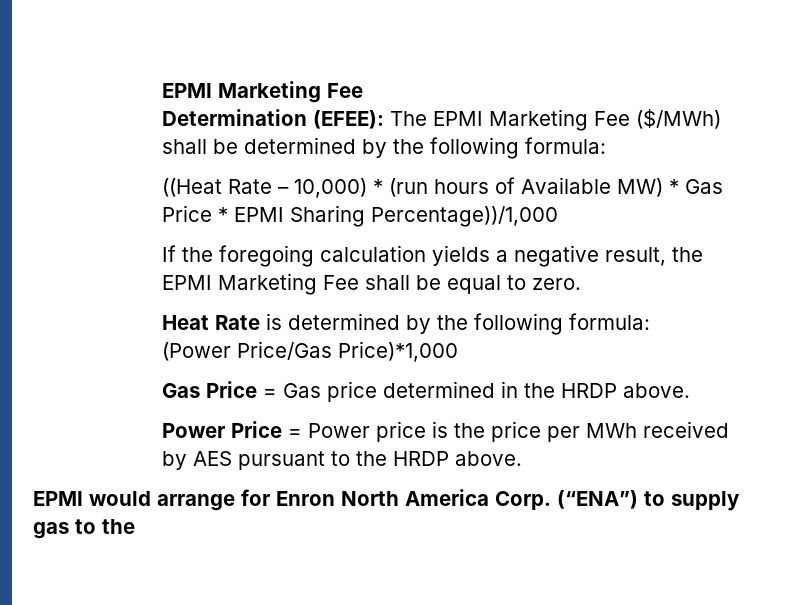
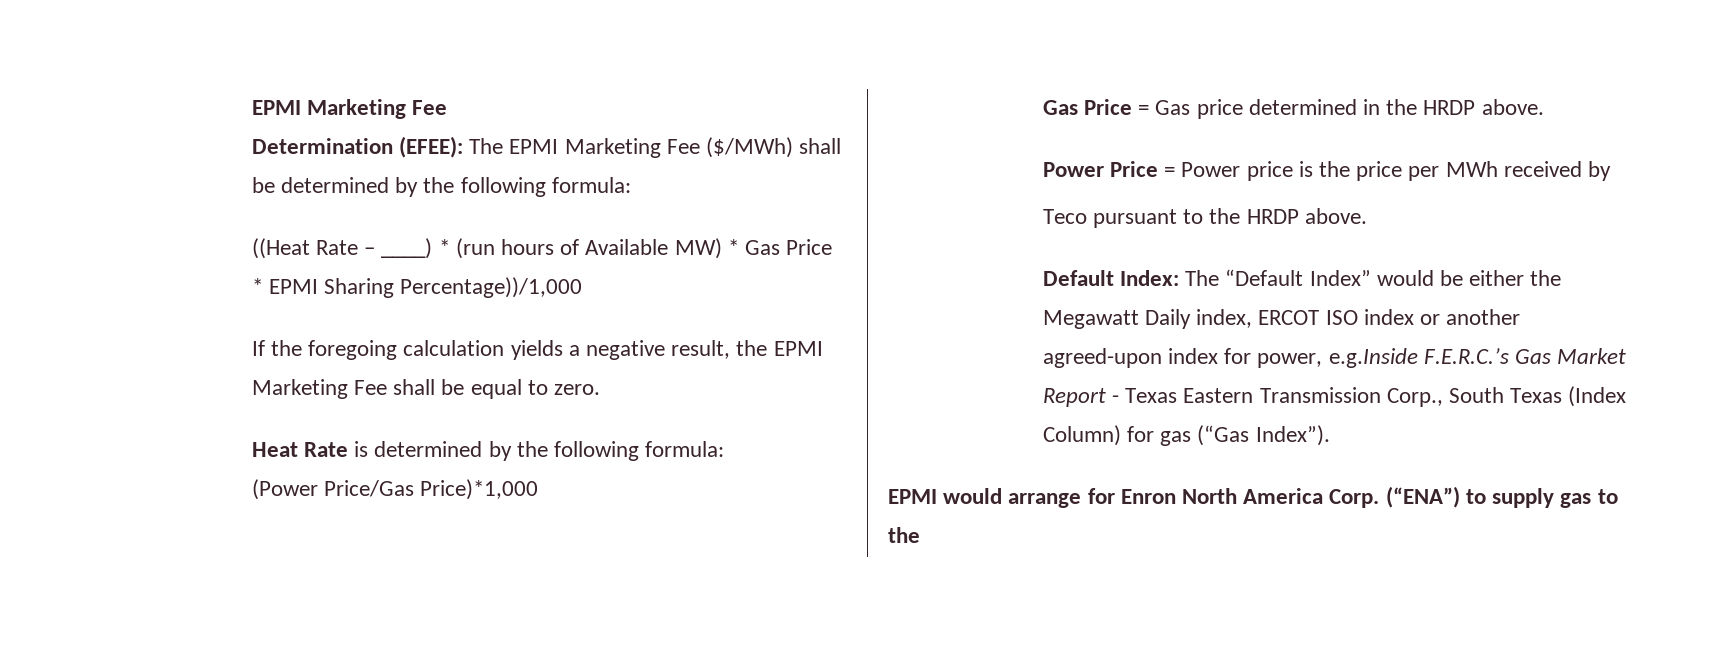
- ((Heat Rate – 10,000) * (run hours of Available MW) * Gas Price * EPMI Sharing Percentage))/1,000
+ ((Heat Rate – ____) * (run hours of Available MW) * Gas Price * EPMI Sharing Percentage))/1,000
- Power Price = Power price is the price per MWh received by AES pursuant to the HRDP above.
+ Power Price = Power price is the price per MWh received by
+ Teco pursuant to the HRDP above.
+ Default Index: The “Default Index” would be either the Megawatt Daily index, ERCOT ISO index or another agreed-upon index for power, e.g.Inside F.E.R.C.’s Gas Market Report - Texas Eastern Transmission Corp., South Texas (Index Column) for gas (“Gas Index”).

